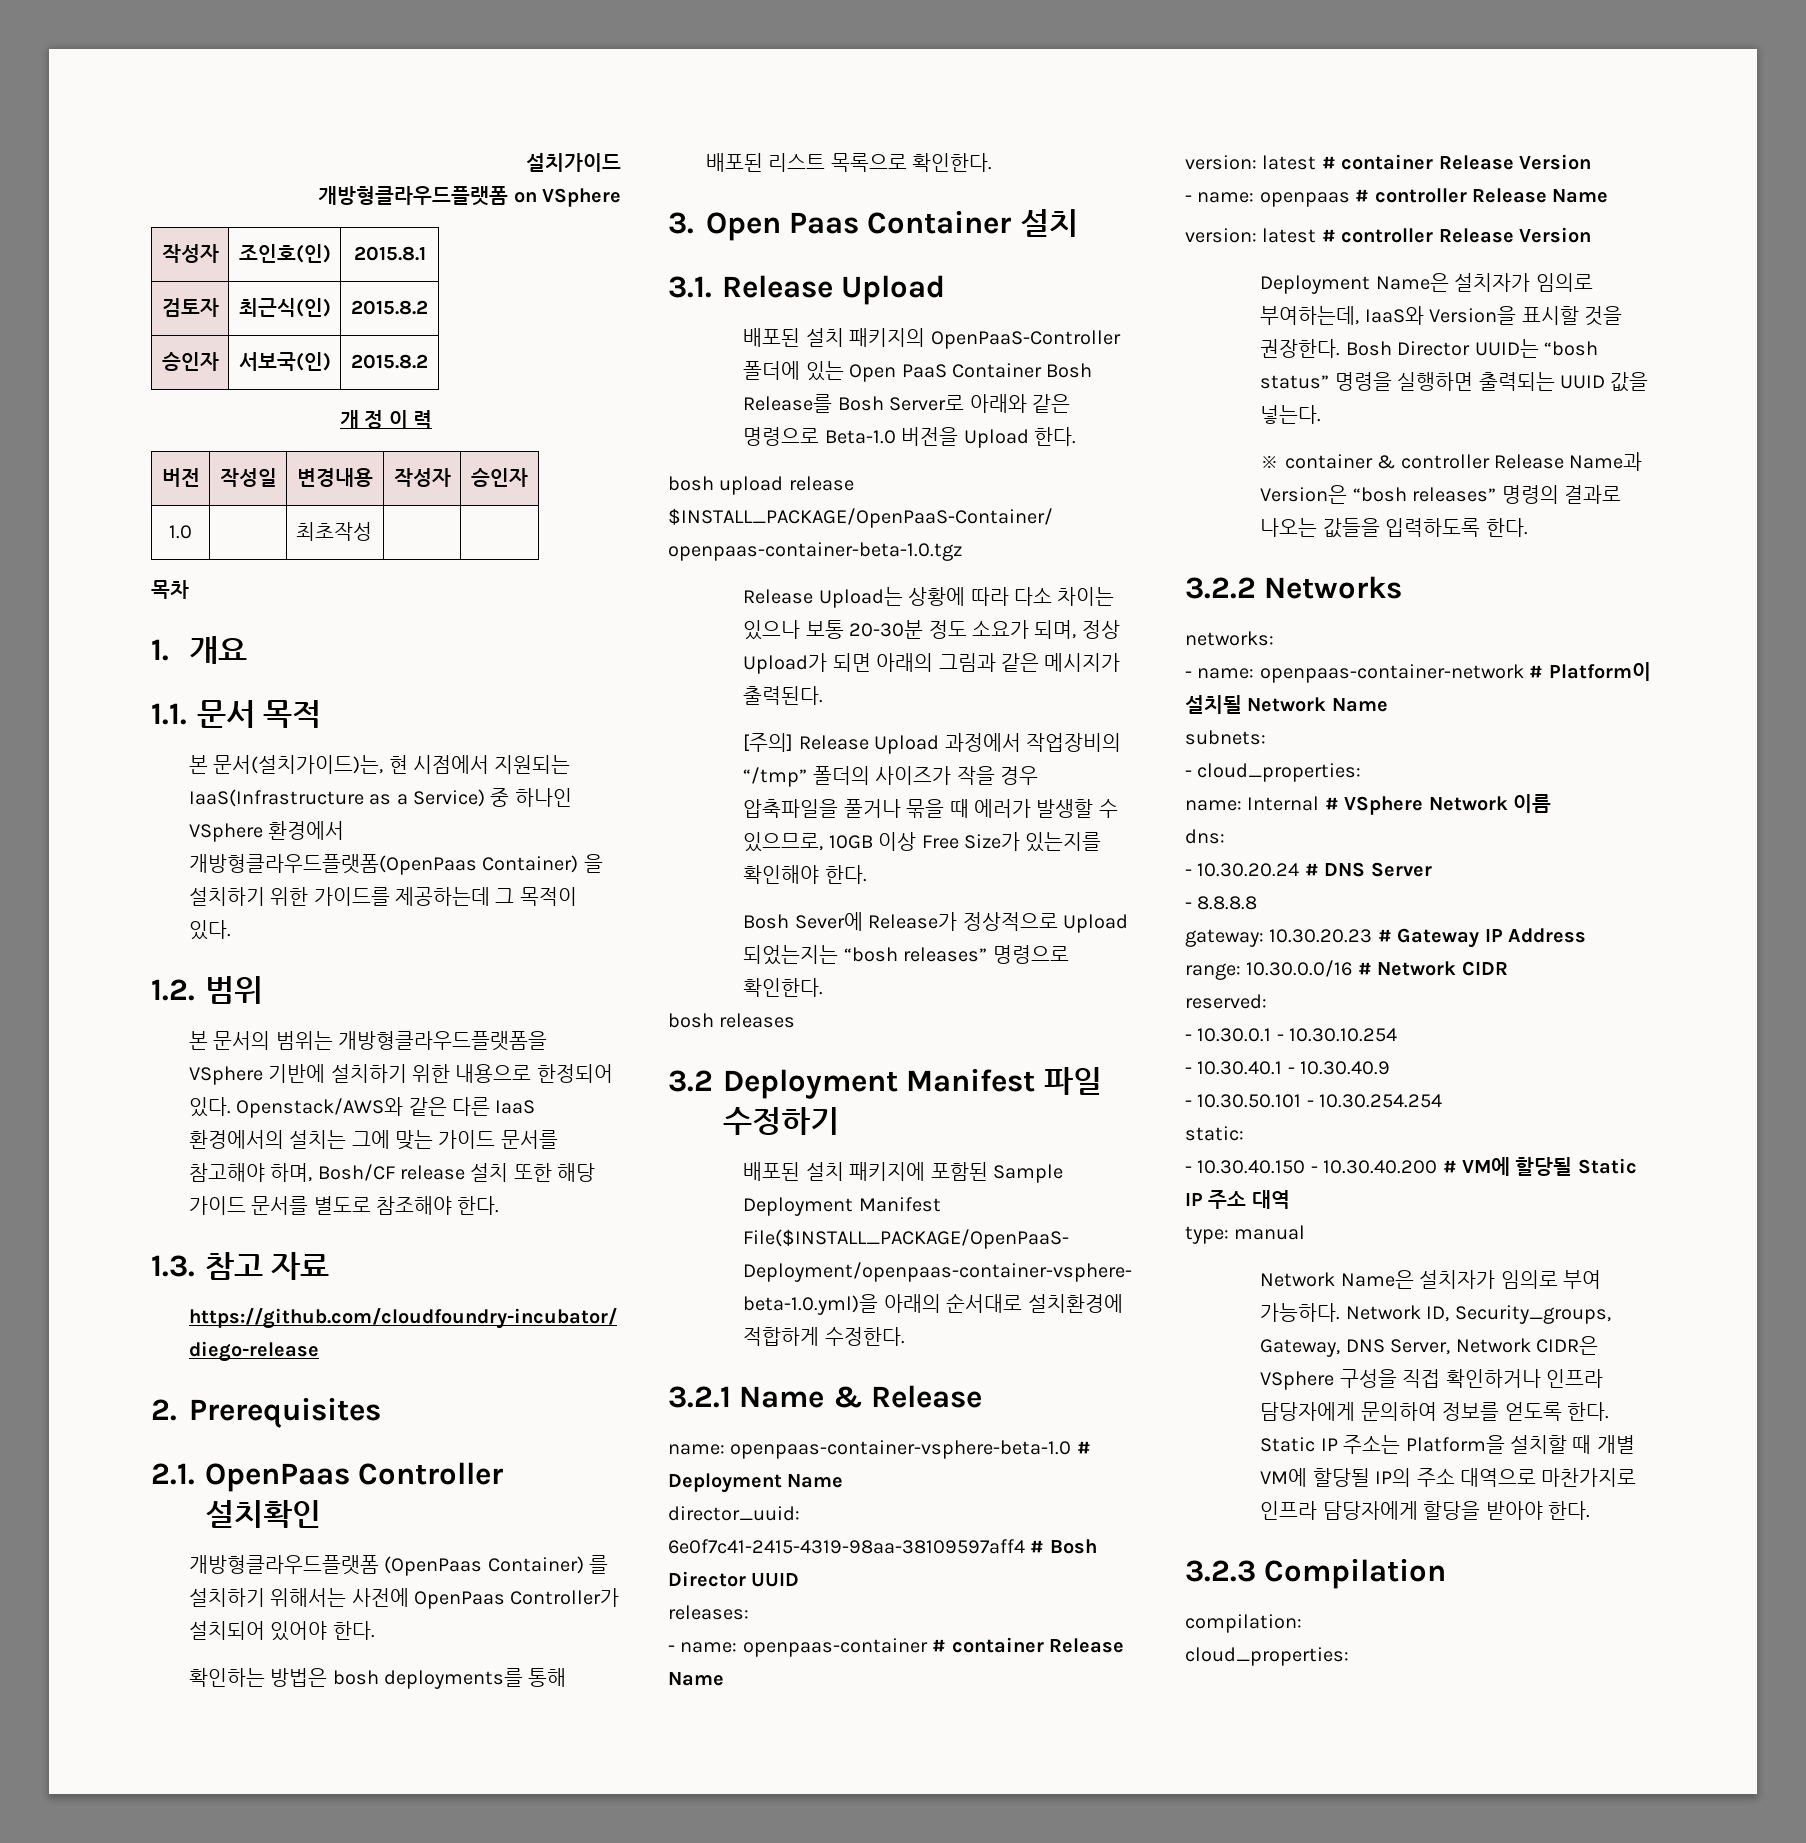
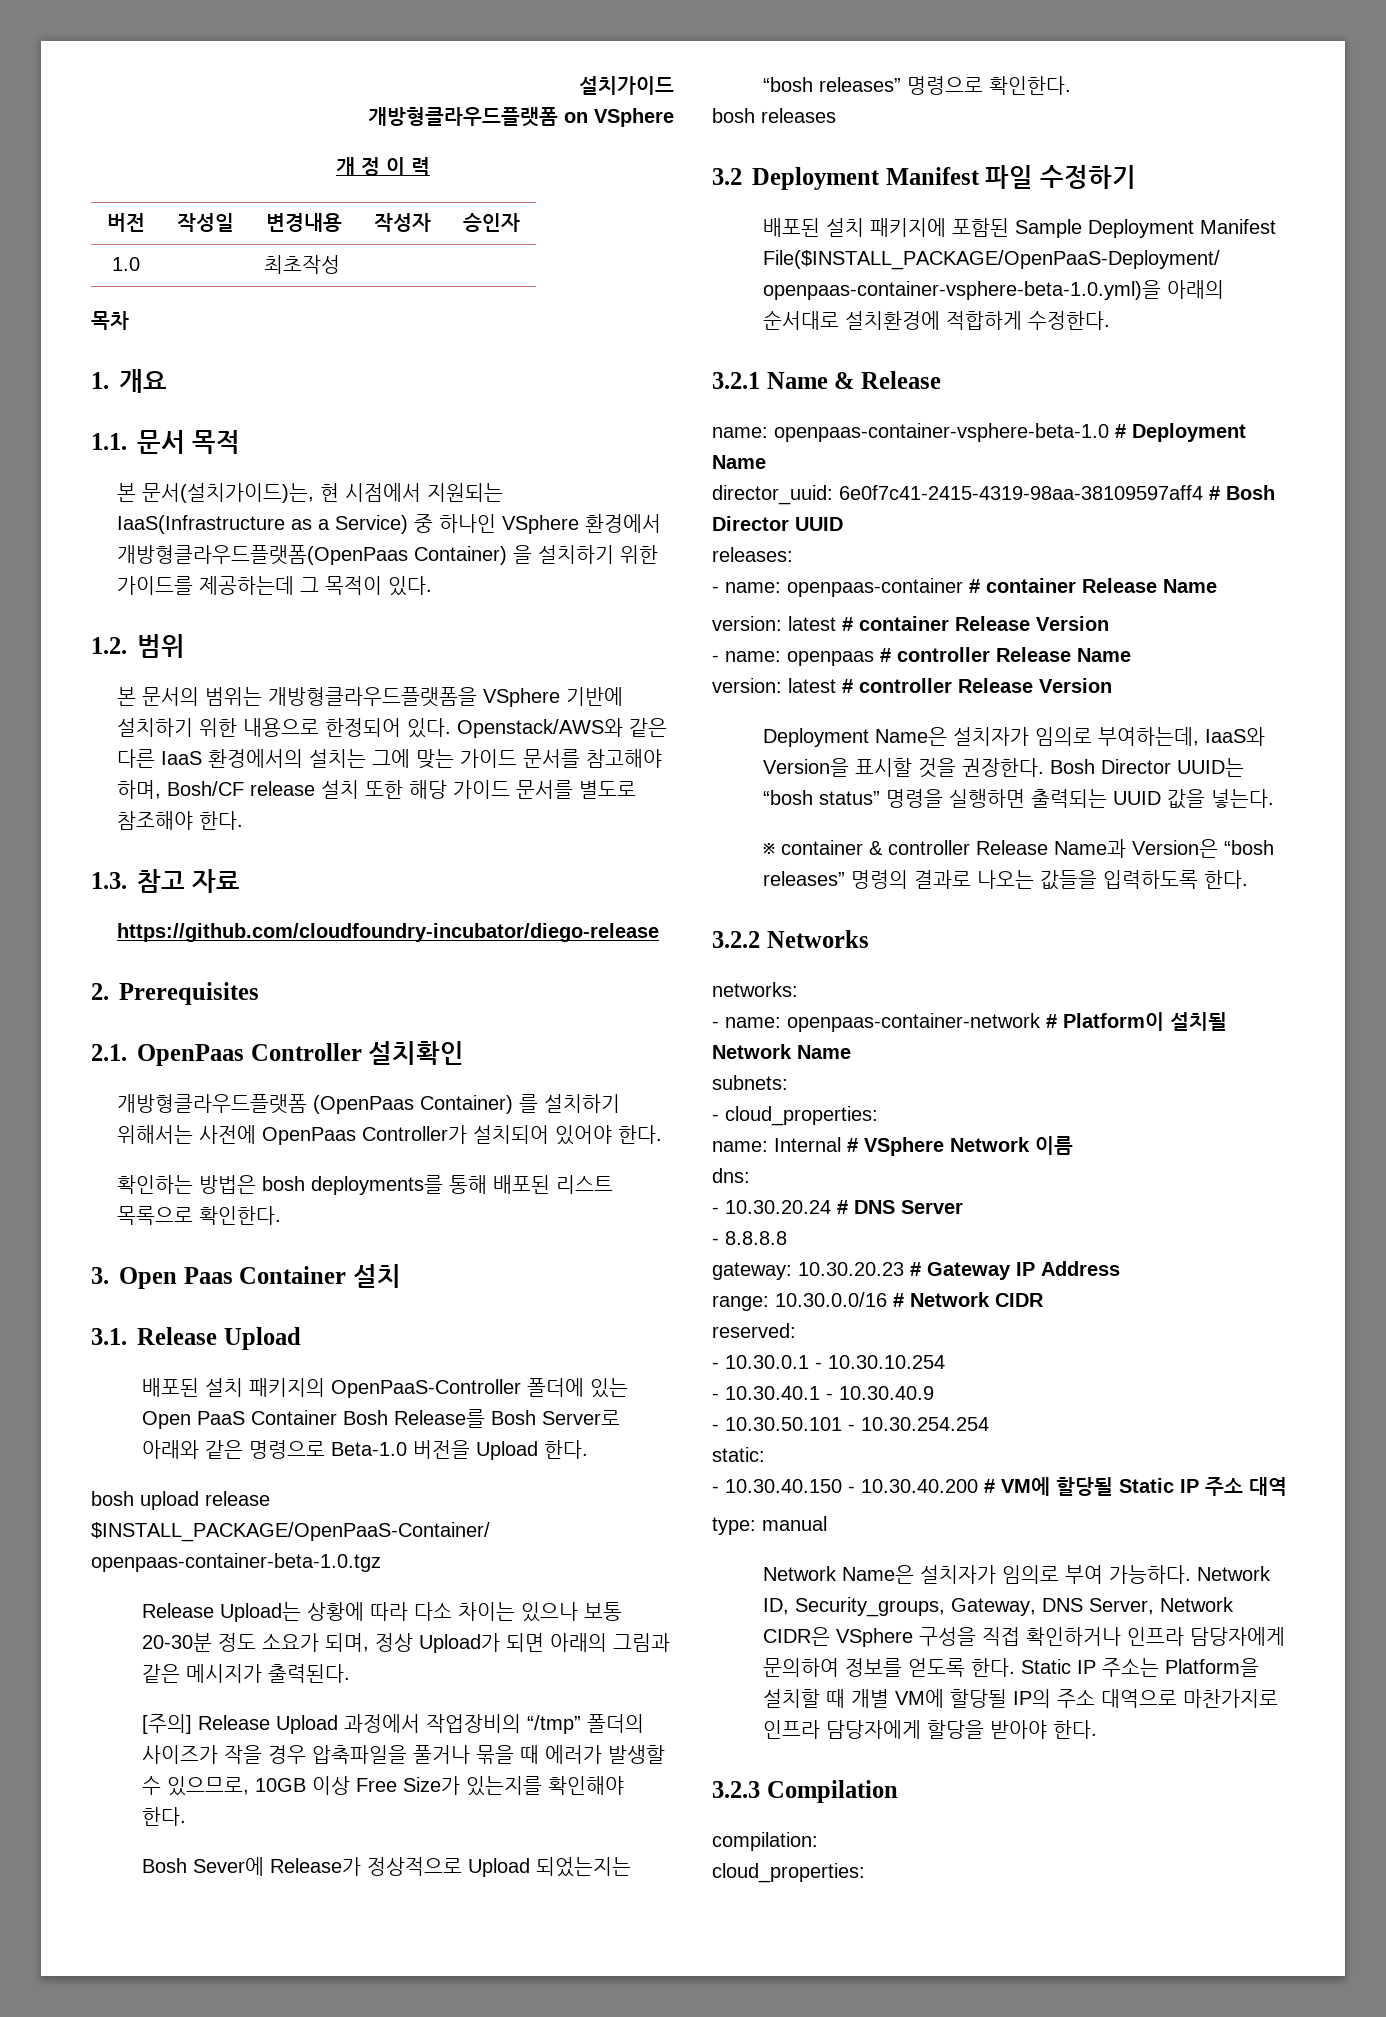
- 작성자 | 조인호(인) | 2015.8.1
- 검토자 | 최근식(인) | 2015.8.2
- 승인자 | 서보국(인) | 2015.8.2

